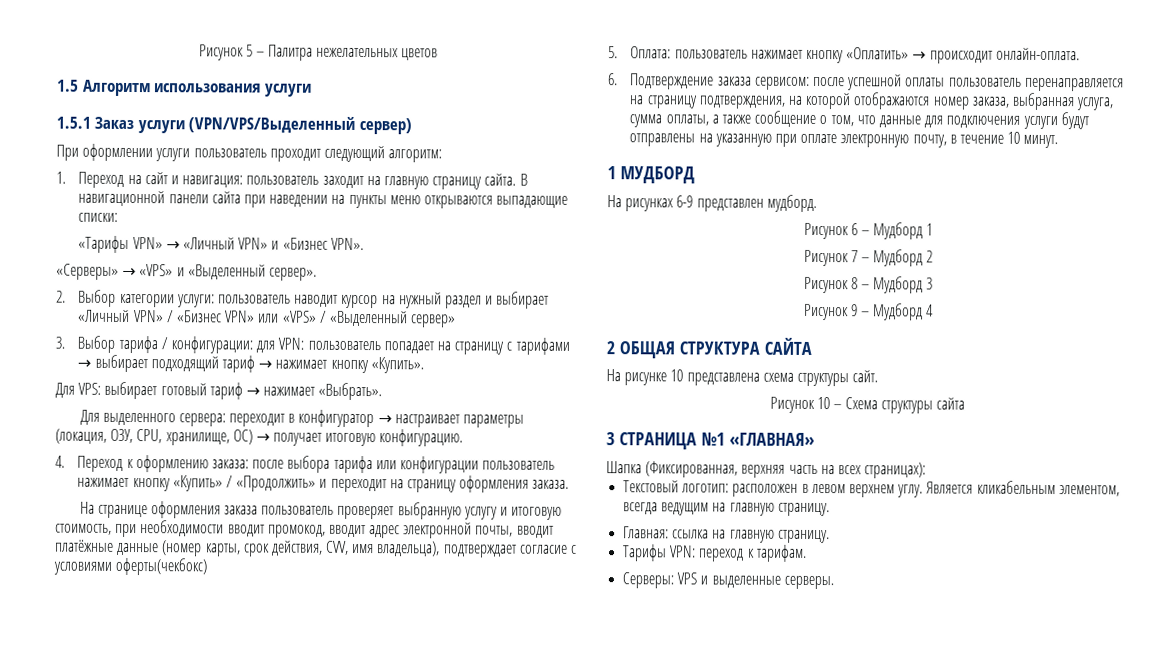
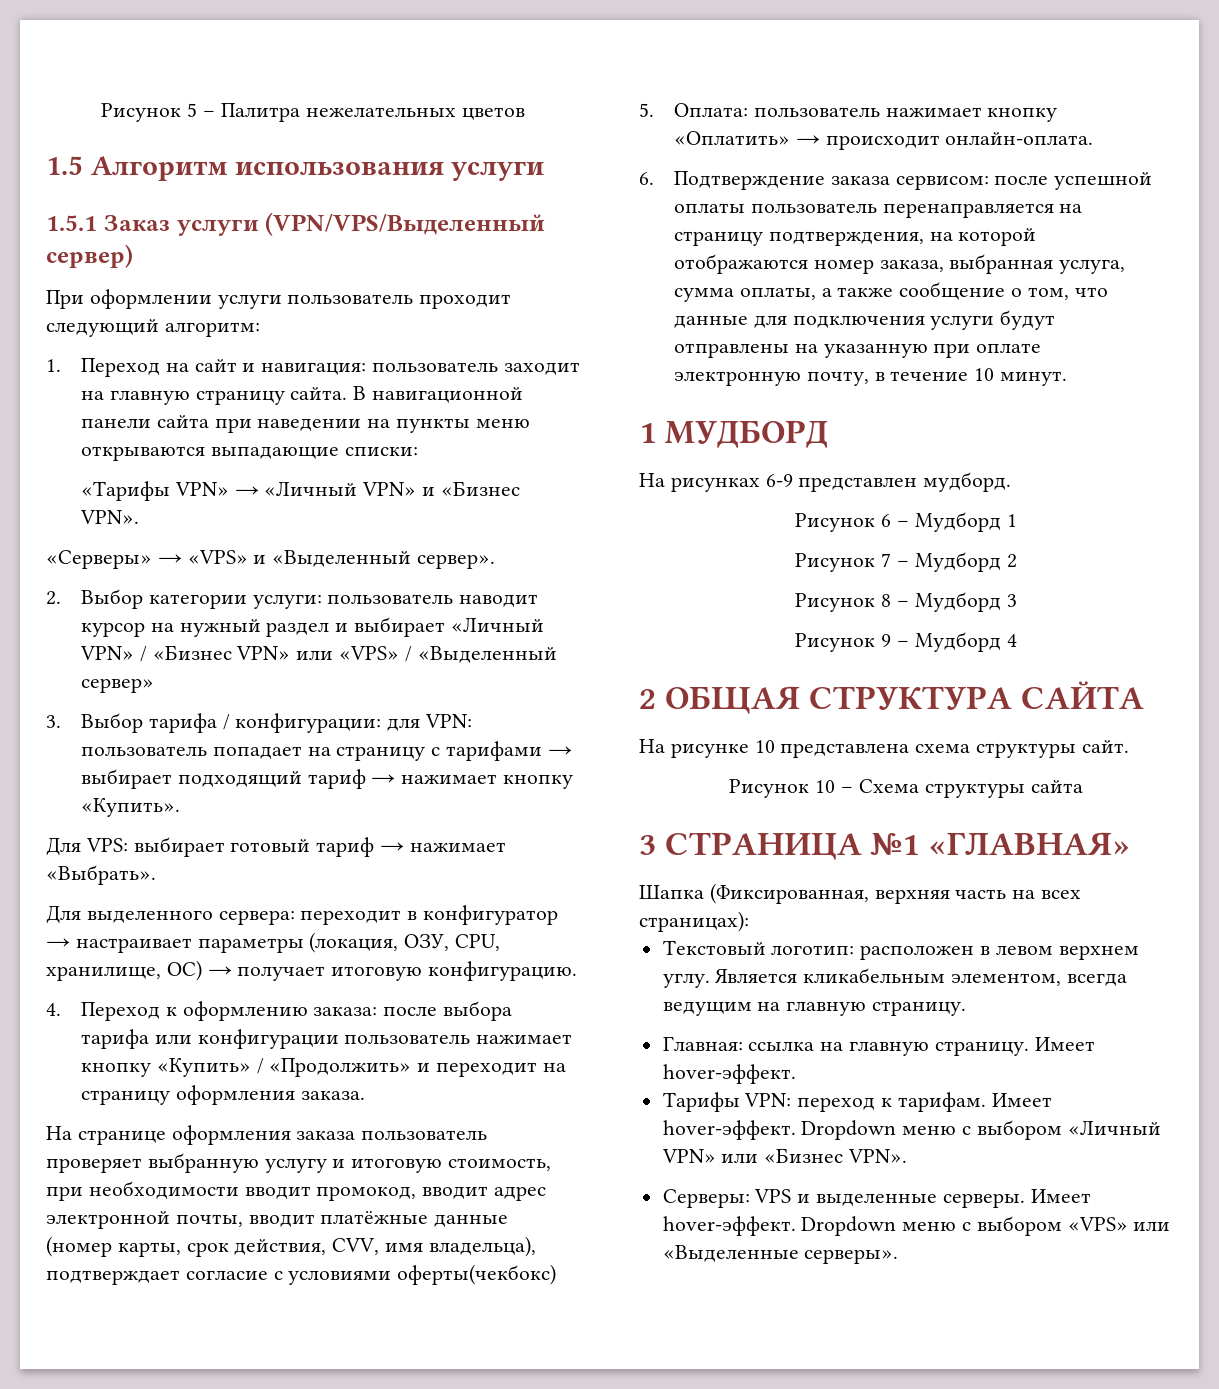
- Главная: ссылка на главную страницу.
+ Главная: ссылка на главную страницу. Имеет hover-эффект.
+ Имеет hover-эффект. Dropdown меню с выбором «Личный VPN» или «Бизнес VPN».
+ Имеет hover-эффект. Dropdown меню с выбором «VPS» или «Выделенные серверы».

